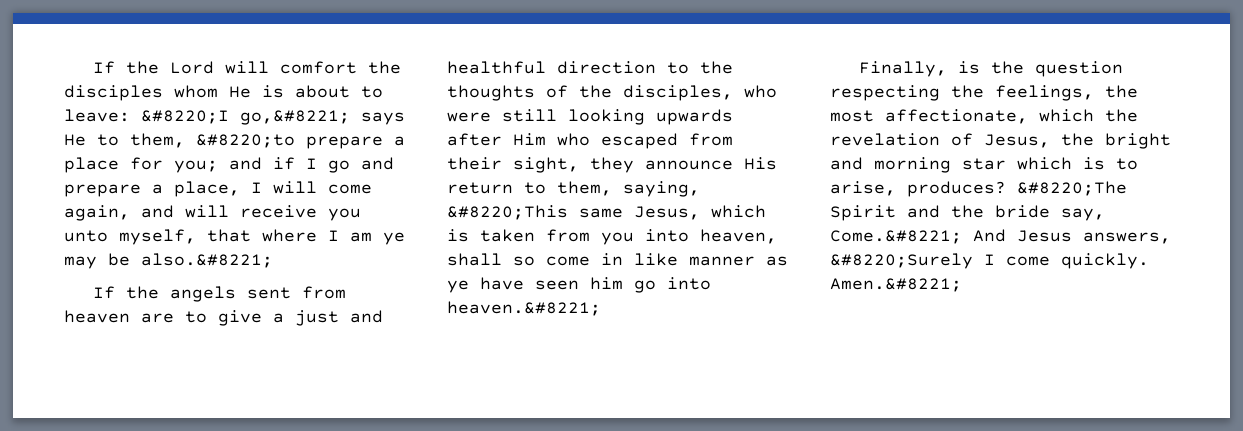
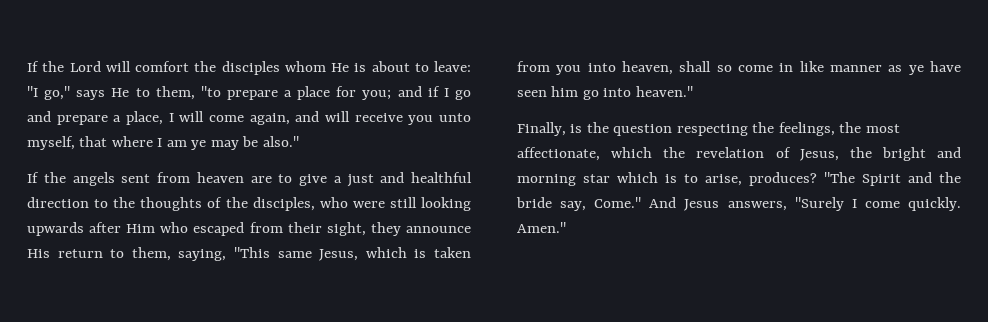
- If the Lord will comfort the disciples whom He is about to leave: &#8220;I go,&#8221; says He to them, &#8220;to prepare a place for you; and if I go and prepare a place, I will come again, and will receive you unto myself, that where I am ye may be also.&#8221;
+ If the Lord will comfort the disciples whom He is about to leave: "I go," says He to them, "to prepare a place for you; and if I go and prepare a place, I will come again, and will receive you unto myself, that where I am ye may be also."
- If the angels sent from heaven are to give a just and healthful direction to the thoughts of the disciples, who were still looking upwards after Him who escaped from their sight, they announce His return to them, saying, &#8220;This same Jesus, which is taken from you into heaven, shall so come in like manner as ye have seen him go into heaven.&#8221;
+ If the angels sent from heaven are to give a just and healthful direction to the thoughts of the disciples, who were still looking upwards after Him who escaped from their sight, they announce His return to them, saying, "This same Jesus, which is taken from you into heaven, shall so come in like manner as ye have seen him go into heaven."
- &#8220;The Spirit and the bride say, Come.&#8221; And Jesus answers, &#8220;Surely I come quickly.
+ "The Spirit and the bride say, Come." And Jesus answers, "Surely I come quickly.
- Amen.&#8221;
+ Amen."

